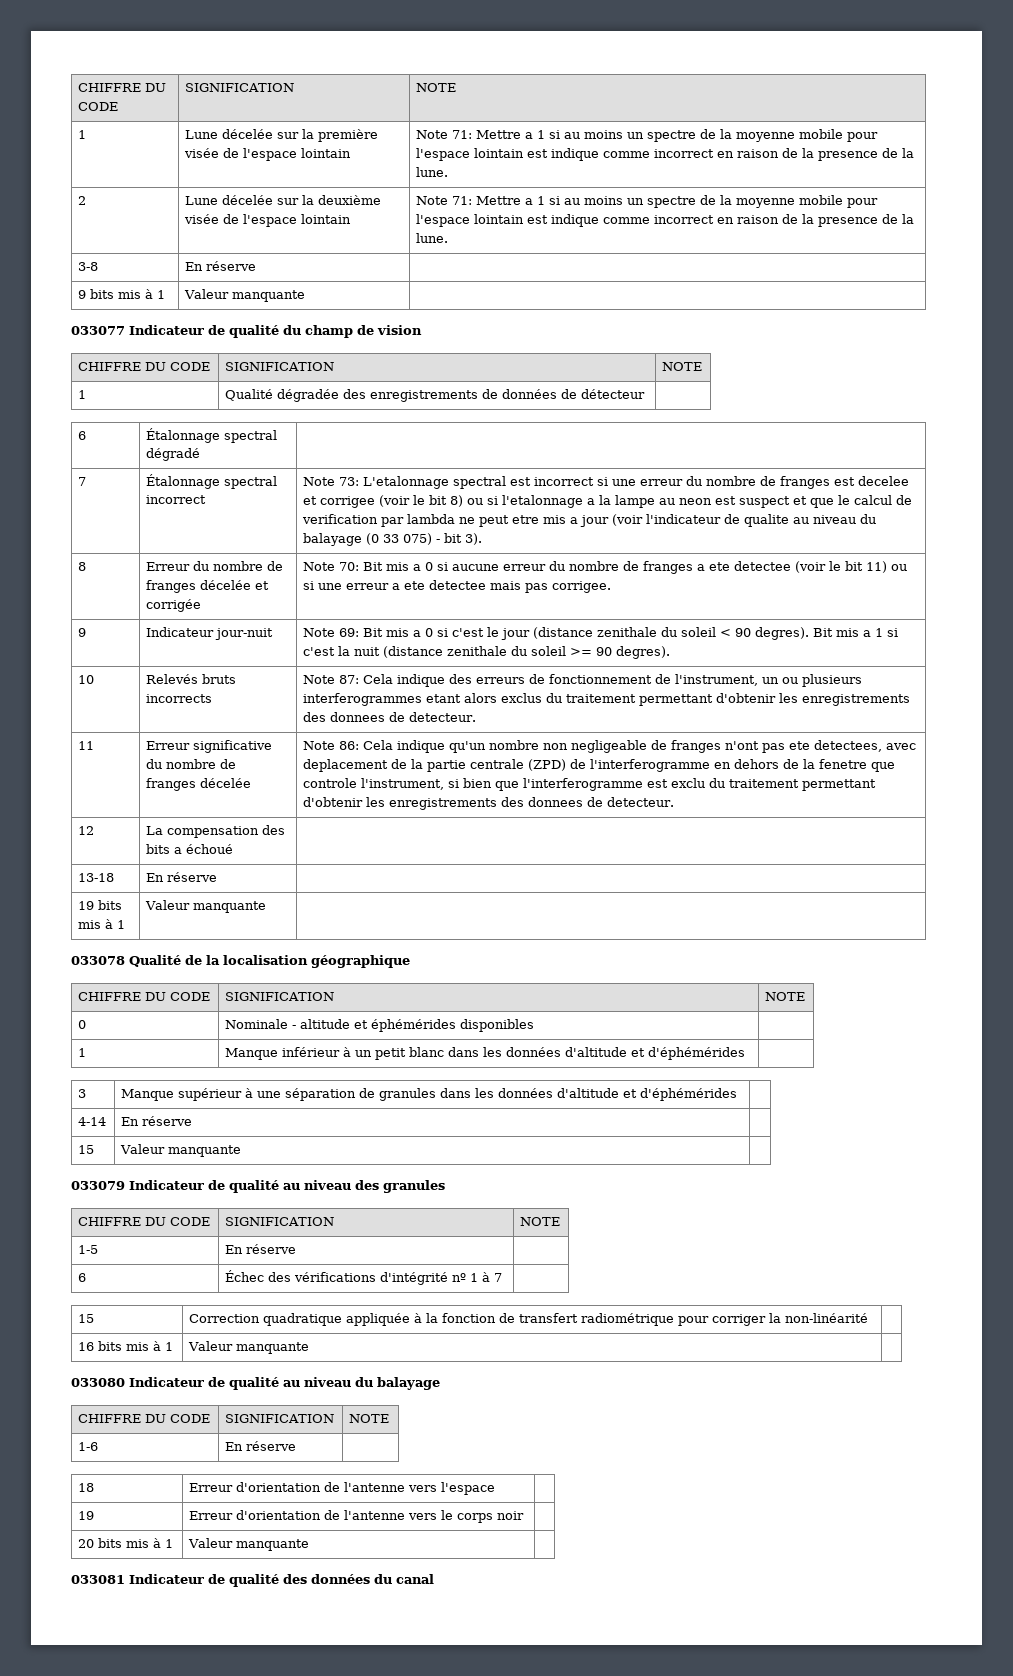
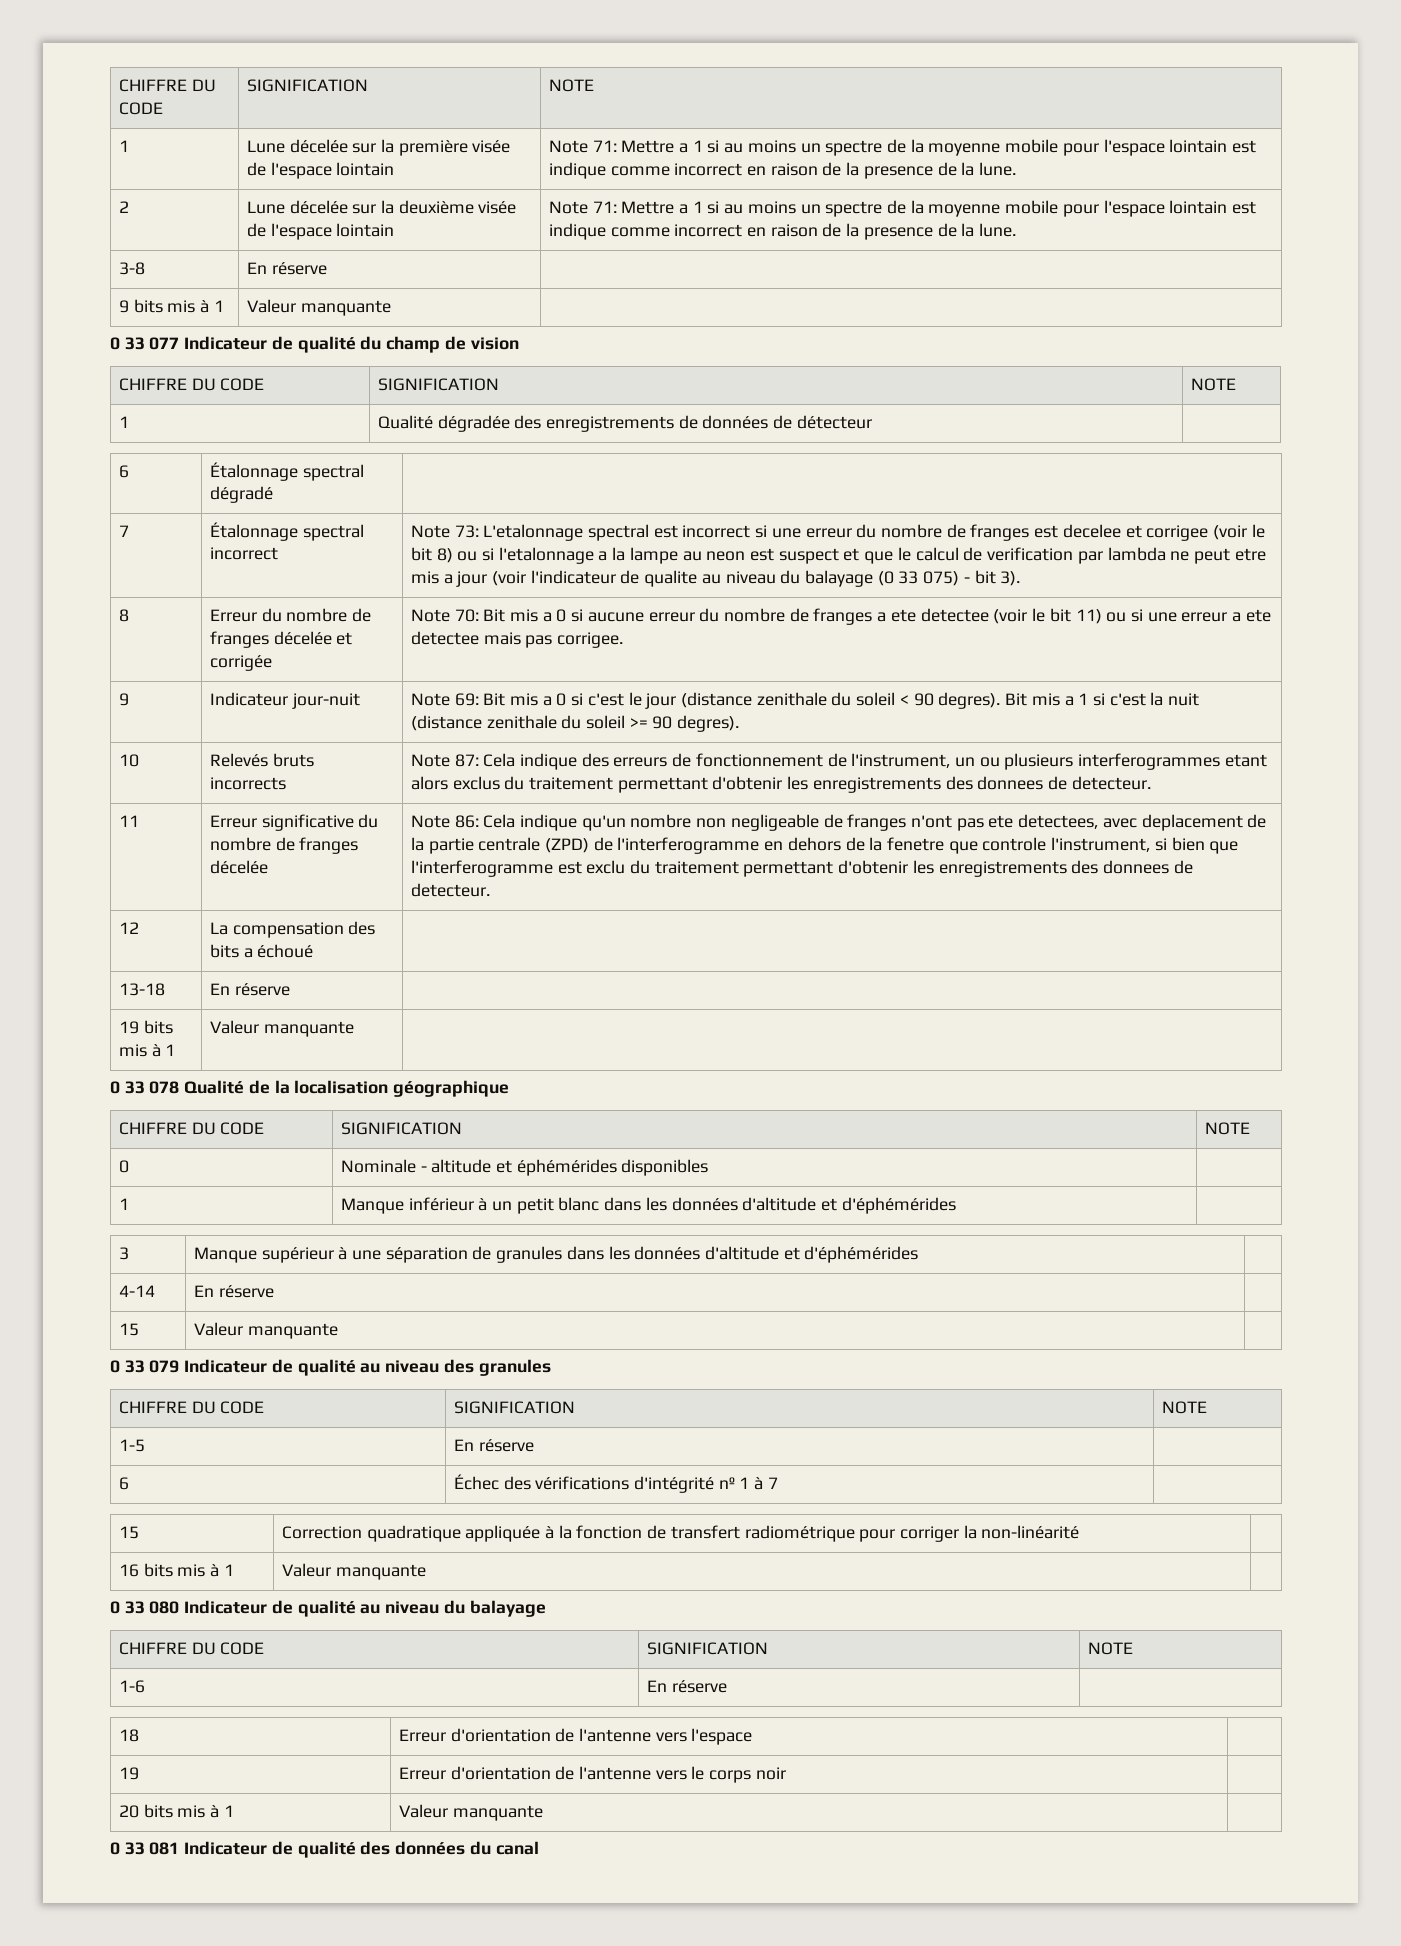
- 033077 Indicateur de qualité du champ de vision
+ 0 33 077 Indicateur de qualité du champ de vision
- 033078 Qualité de la localisation géographique
+ 0 33 078 Qualité de la localisation géographique
- 033079 Indicateur de qualité au niveau des granules
+ 0 33 079 Indicateur de qualité au niveau des granules
- 033080 Indicateur de qualité au niveau du balayage
+ 0 33 080 Indicateur de qualité au niveau du balayage
- 033081 Indicateur de qualité des données du canal
+ 0 33 081 Indicateur de qualité des données du canal

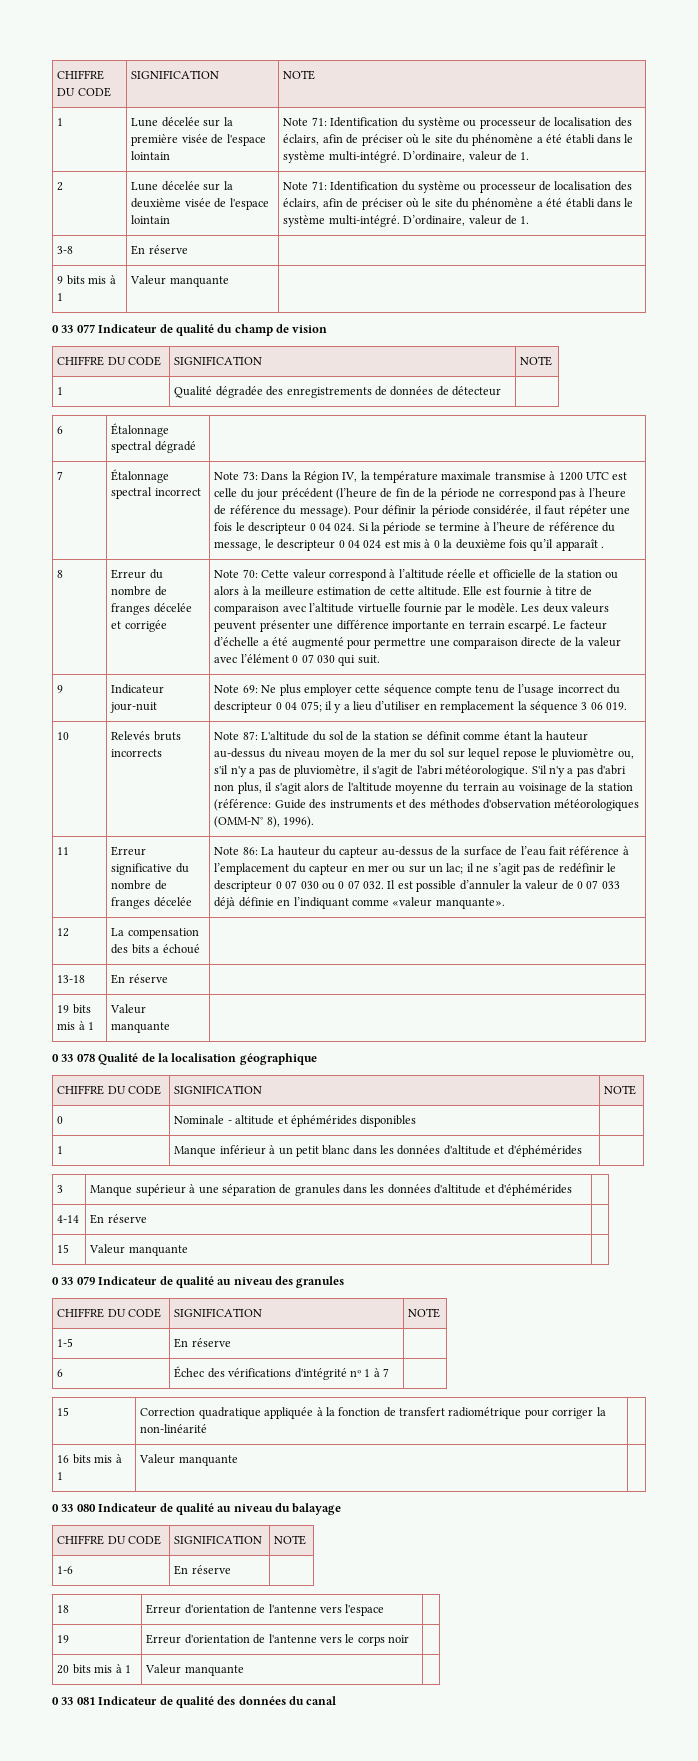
- 1 | Lune décelée sur la première visée de l'espace lointain | Note 71: Mettre a 1 si au moins un spectre de la moyenne mobile pour l'espace lointain est indique comme incorrect en raison de la presence de la lune.
+ 1 | Lune décelée sur la première visée de l'espace lointain | Note 71: Identification du système ou processeur de localisation des éclairs, afin de préciser où le site du phénomène a été établi dans le système multi-intégré. D’ordinaire, valeur de 1.
- 2 | Lune décelée sur la deuxième visée de l'espace lointain | Note 71: Mettre a 1 si au moins un spectre de la moyenne mobile pour l'espace lointain est indique comme incorrect en raison de la presence de la lune.
+ 2 | Lune décelée sur la deuxième visée de l'espace lointain | Note 71: Identification du système ou processeur de localisation des éclairs, afin de préciser où le site du phénomène a été établi dans le système multi-intégré. D’ordinaire, valeur de 1.
- Note 73: L'etalonnage spectral est incorrect si une erreur du nombre de franges est decelee et corrigee (voir le bit 8) ou si l'etalonnage a la lampe au neon est suspect et que le calcul de verification par lambda ne peut etre mis a jour (voir l'indicateur de qualite au niveau du balayage (0 33 075) - bit 3).
+ Note 73: Dans la Région IV, la température maximale transmise à 1200 UTC est celle du jour précédent (l’heure de fin de la période ne correspond pas à l’heure de référence du message). Pour définir la période considérée, il faut répéter une fois le descripteur 0 04 024. Si la période se termine à l’heure de référence du message, le descripteur 0 04 024 est mis à 0 la deuxième fois qu’il apparaît .
- Note 70: Bit mis a 0 si aucune erreur du nombre de franges a ete detectee (voir le bit 11) ou si une erreur a ete detectee mais pas corrigee.
+ Note 70: Cette valeur correspond à l’altitude réelle et officielle de la station ou alors à la meilleure estimation de cette altitude. Elle est fournie à titre de comparaison avec l’altitude virtuelle fournie par le modèle. Les deux valeurs peuvent présenter une différence importante en terrain escarpé. Le facteur d’échelle a été augmenté pour permettre une comparaison directe de la valeur avec l’élément 0 07 030 qui suit.
- 9 | Indicateur jour-nuit | Note 69: Bit mis a 0 si c'est le jour (distance zenithale du soleil < 90 degres). Bit mis a 1 si c'est la nuit (distance zenithale du soleil >= 90 degres).
+ 9 | Indicateur jour-nuit | Note 69: Ne plus employer cette séquence compte tenu de l’usage incorrect du descripteur 0 04 075; il y a lieu d’utiliser en remplacement la séquence 3 06 019.
- Note 87: Cela indique des erreurs de fonctionnement de l'instrument, un ou plusieurs interferogrammes etant alors exclus du traitement permettant d'obtenir les enregistrements des donnees de detecteur.
+ Note 87: L'altitude du sol de la station se définit comme étant la hauteur au-dessus du niveau moyen de la mer du sol sur lequel repose le pluviomètre ou, s'il n'y a pas de pluviomètre, il s'agit de l'abri météorologique. S'il n'y a pas d'abri non plus, il s'agit alors de l'altitude moyenne du terrain au voisinage de la station (référence: Guide des instruments et des méthodes d'observation météorologiques (OMM-N° 8), 1996).
- Note 86: Cela indique qu'un nombre non negligeable de franges n'ont pas ete detectees, avec deplacement de la partie centrale (ZPD) de l'interferogramme en dehors de la fenetre que controle l'instrument, si bien que l'interferogramme est exclu du traitement permettant d'obtenir les enregistrements des donnees de detecteur.
+ Note 86: La hauteur du capteur au-dessus de la surface de l’eau fait référence à l’emplacement du capteur en mer ou sur un lac; il ne s’agit pas de redéfinir le descripteur 0 07 030 ou 0 07 032. Il est possible d’annuler la valeur de 0 07 033 déjà définie en l’indiquant comme «valeur manquante».

